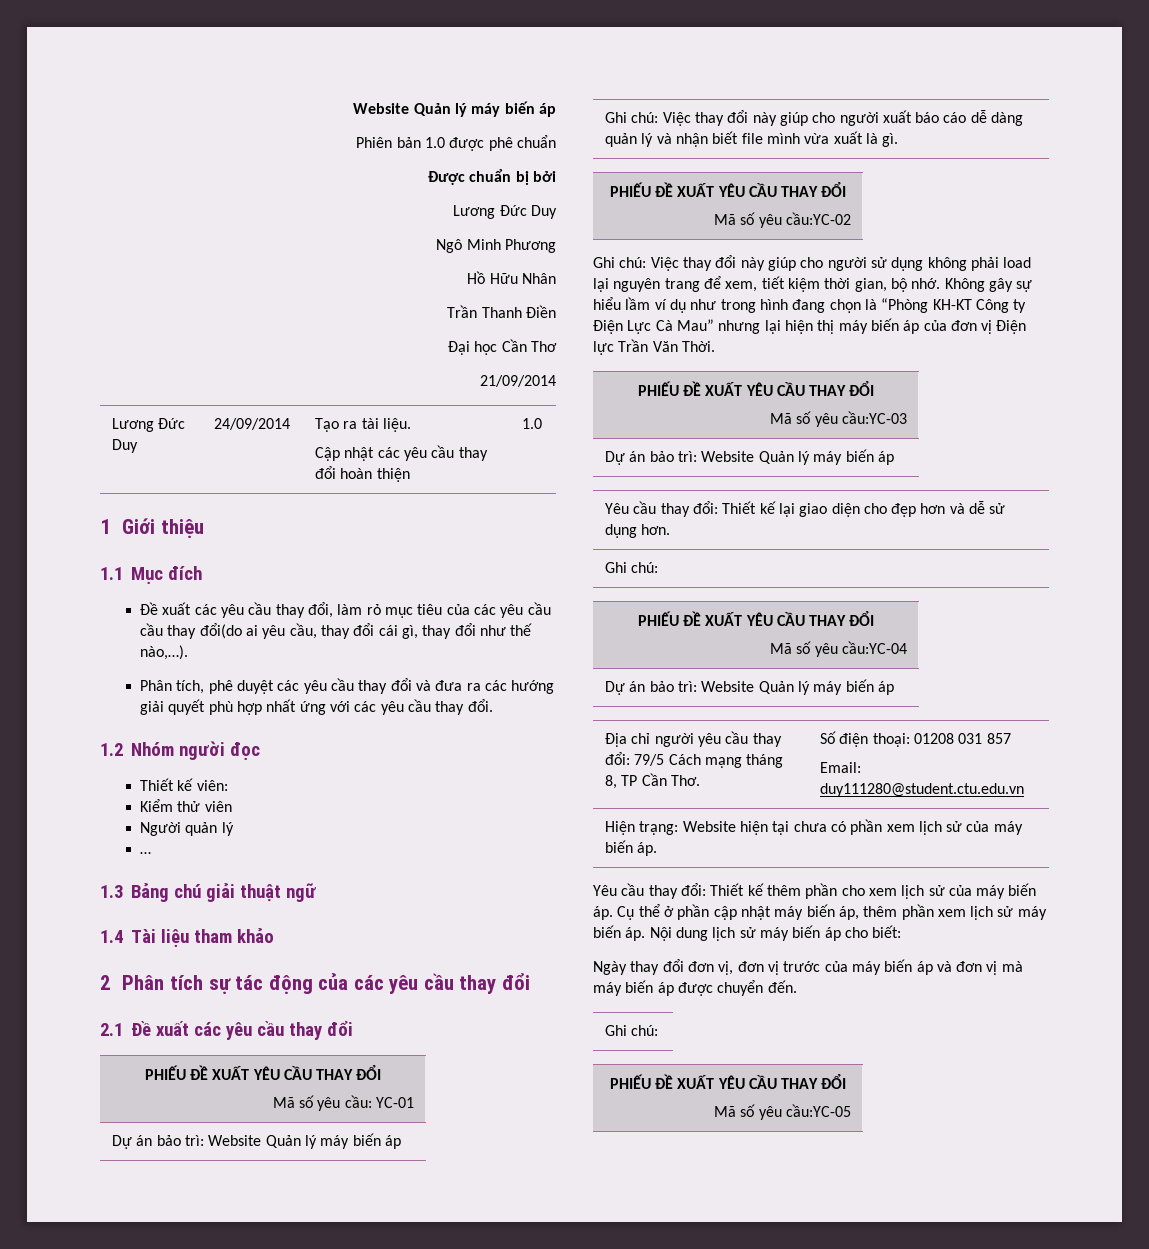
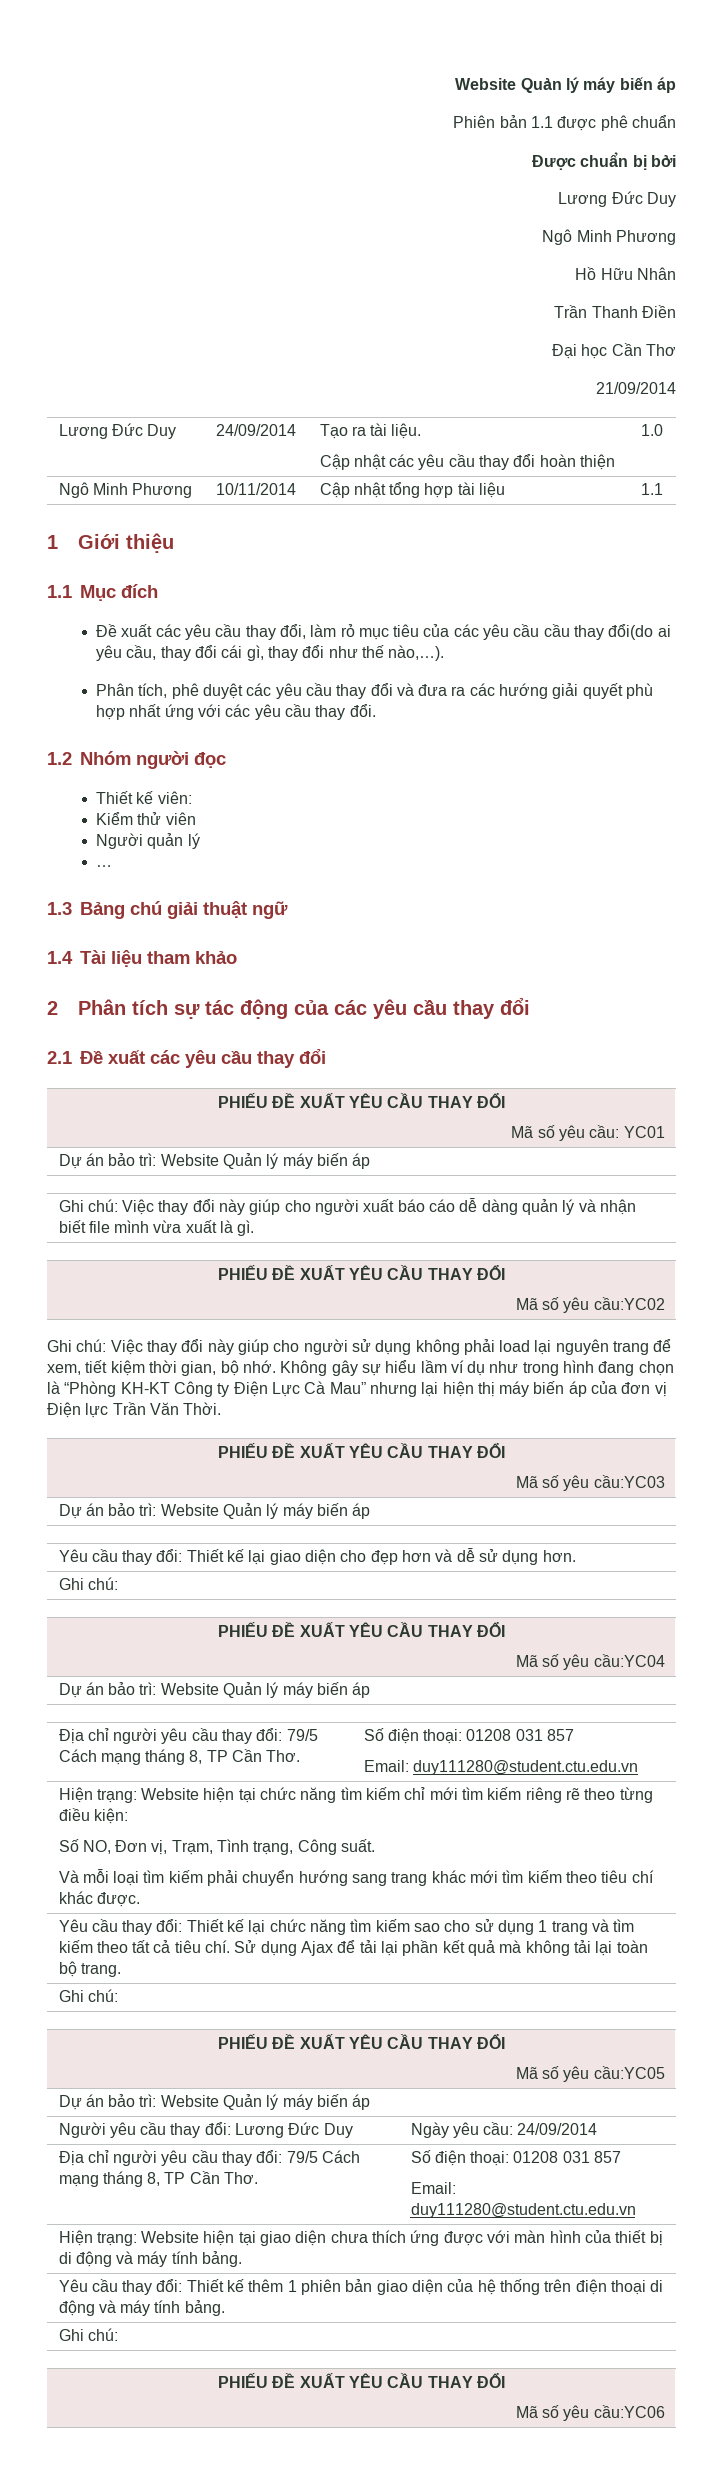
- Phiên bản 1.0 được phê chuẩn
+ Phiên bản 1.1 được phê chuẩn
+ Ngô Minh Phương | 10/11/2014 | Cập nhật tổng hợp tài liệu | 1.1
  2.1 Đề xuất các yêu cầu thay đổi
  PHIẾU ĐỀ XUẤT YÊU CẦU THAY ĐỔI
- Mã số yêu cầu: YC-01
+ Mã số yêu cầu: YC01
  Ghi chú: Việc thay đổi này giúp cho người xuất báo cáo dễ dàng quản lý và nhận biết file mình vừa xuất là gì.
  PHIẾU ĐỀ XUẤT YÊU CẦU THAY ĐỔI
- Mã số yêu cầu:YC-02
+ Mã số yêu cầu:YC02
  Không gây sự hiểu lầm ví dụ như trong hình đang chọn là “Phòng KH-KT Công ty Điện Lực Cà Mau” nhưng lại hiện thị máy biến áp của đơn vị Điện lực Trần Văn Thời.
  PHIẾU ĐỀ XUẤT YÊU CẦU THAY ĐỔI
- Mã số yêu cầu:YC-03
+ Mã số yêu cầu:YC03
  Yêu cầu thay đổi: Thiết kế lại giao diện cho đẹp hơn và dễ sử dụng hơn.
  Ghi chú:
  PHIẾU ĐỀ XUẤT YÊU CẦU THAY ĐỔI
- Mã số yêu cầu:YC-04
+ Mã số yêu cầu:YC04
- Hiện trạng: Website hiện tại chưa có phần xem lịch sử của máy biến áp.
- Yêu cầu thay đổi: Thiết kế thêm phần cho xem lịch sử của máy biến áp. Cụ thể ở phần cập nhật máy biến áp, thêm phần xem lịch sử máy biến áp. Nội dung lịch sử máy biến áp cho biết:
- Ngày thay đổi đơn vị, đơn vị trước của máy biến áp và đơn vị mà máy biến áp được chuyển đến.
+ Hiện trạng: Website hiện tại chức năng tìm kiếm chỉ mới tìm kiếm riêng rẽ theo từng điều kiện:
+ Số NO, Đơn vị, Trạm, Tình trạng, Công suất.
+ Và mỗi loại tìm kiếm phải chuyển hướng sang trang khác mới tìm kiếm theo tiêu chí khác được.
+ Yêu cầu thay đổi: Thiết kế lại chức năng tìm kiếm sao cho sử dụng 1 trang và tìm kiếm theo tất cả tiêu chí. Sử dụng Ajax để tải lại phần kết quả mà không tải lại toàn bộ trang.
  Ghi chú:
  PHIẾU ĐỀ XUẤT YÊU CẦU THAY ĐỔI
- Mã số yêu cầu:YC-05
+ Mã số yêu cầu:YC05
+ Dự án bảo trì: Website Quản lý máy biến áp
+ Người yêu cầu thay đổi: Lương Đức Duy | Ngày yêu cầu: 24/09/2014
+ Địa chỉ người yêu cầu thay đổi: 79/5 Cách mạng tháng 8, TP Cần Thơ. | Số điện thoại: 01208 031 857
+ Email: duy111280@student.ctu.edu.vn
+ Hiện trạng: Website hiện tại giao diện chưa thích ứng được với màn hình của thiết bị di động và máy tính bảng.
+ Yêu cầu thay đổi: Thiết kế thêm 1 phiên bản giao diện của hệ thống trên điện thoại di động và máy tính bảng.
+ Ghi chú:
+ PHIẾU ĐỀ XUẤT YÊU CẦU THAY ĐỔI
+ Mã số yêu cầu:YC06

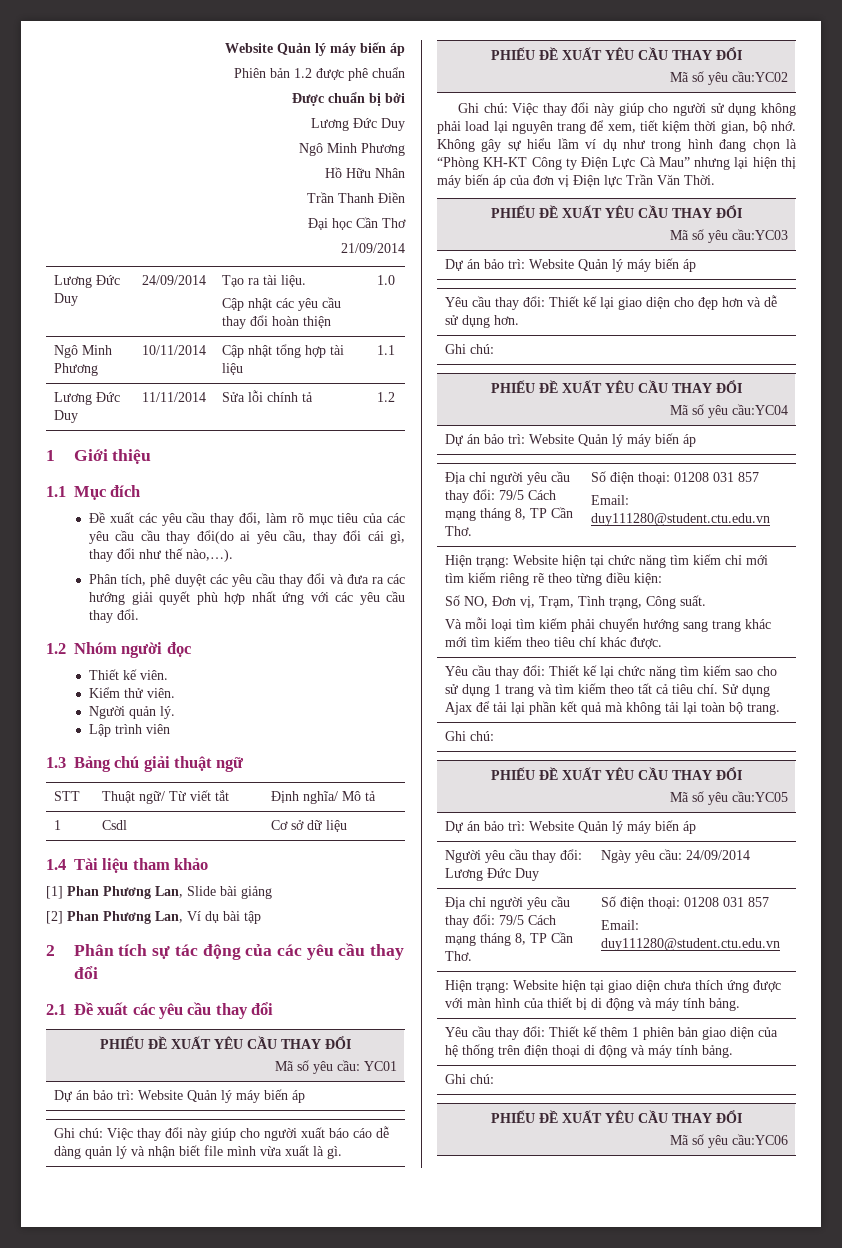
- Phiên bản 1.1 được phê chuẩn
+ Phiên bản 1.2 được phê chuẩn
+ Lương Đức Duy | 11/11/2014 | Sửa lỗi chính tả | 1.2
- Đề xuất các yêu cầu thay đổi, làm rỏ mục tiêu của các yêu cầu cầu thay đổi(do ai yêu cầu, thay đổi cái gì, thay đổi như thế nào,…).
+ Đề xuất các yêu cầu thay đổi, làm rõ mục tiêu của các yêu cầu cầu thay đổi(do ai yêu cầu, thay đổi cái gì, thay đổi như thế nào,…).
- Thiết kế viên:
+ Thiết kế viên.
- Kiểm thử viên
+ Kiểm thử viên.
- Người quản lý
- …
+ Người quản lý.
+ Lập trình viên
+ STT | Thuật ngữ/ Từ viết tắt | Định nghĩa/ Mô tả
+ 1 | Csdl | Cơ sở dữ liệu
+ [1] Phan Phương Lan, Slide bài giảng
+ [2] Phan Phương Lan, Ví dụ bài tập

